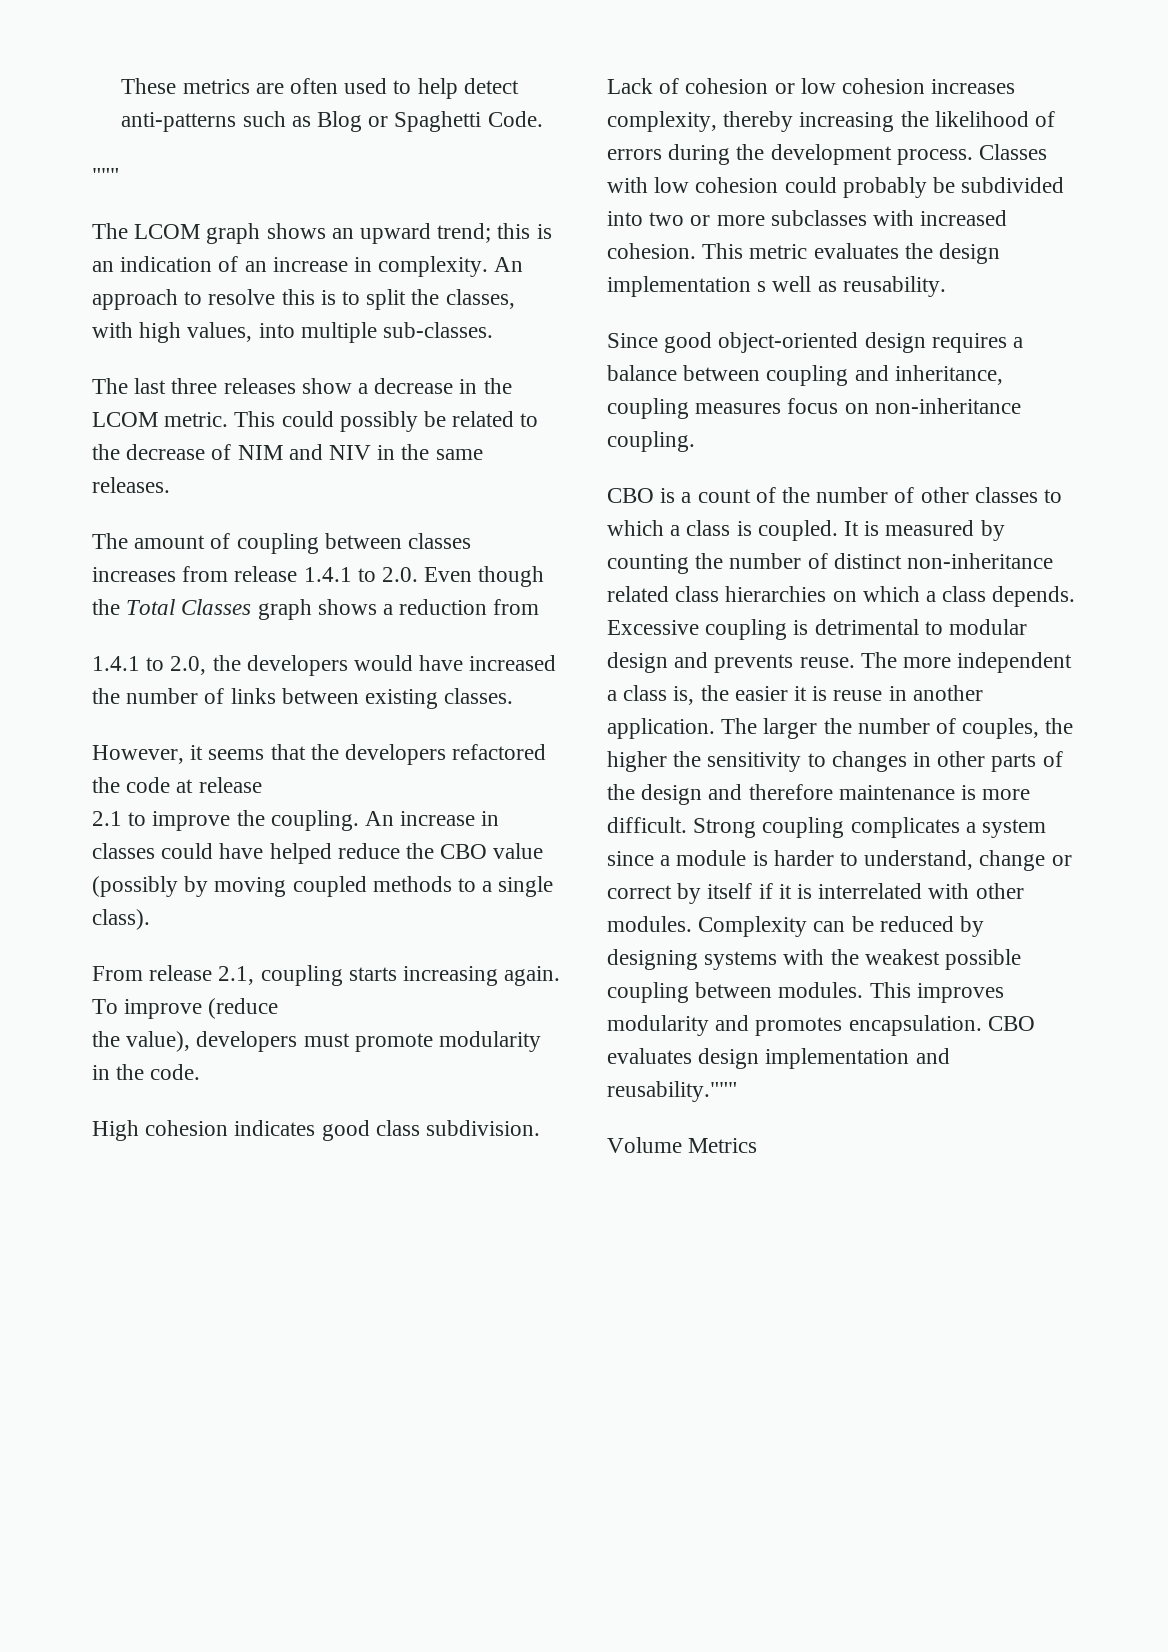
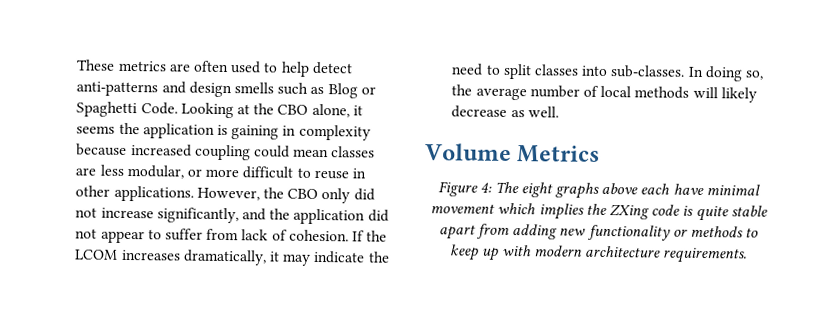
- These metrics are often used to help detect anti-patterns such as Blog or Spaghetti Code.
- """
- The LCOM graph shows an upward trend; this is an indication of an increase in complexity. An approach to resolve this is to split the classes, with high values, into multiple sub-classes.
- The last three releases show a decrease in the LCOM metric. This could possibly be related to the decrease of NIM and NIV in the same releases.
- The amount of coupling between classes increases from release 1.4.1 to 2.0. Even though the Total Classes graph shows a reduction from
- 1.4.1 to 2.0, the developers would have increased the number of links between existing classes.
- However, it seems that the developers refactored the code at release
- 2.1 to improve the coupling. An increase in classes could have helped reduce the CBO value (possibly by moving coupled methods to a single class).
- From release 2.1, coupling starts increasing again. To improve (reduce
- the value), developers must promote modularity in the code.
- High cohesion indicates good class subdivision. Lack of cohesion or low cohesion increases complexity, thereby increasing the likelihood of errors during the development process. Classes with low cohesion could probably be subdivided into two or more subclasses with increased cohesion. This metric evaluates the design implementation s well as reusability.
- Since good object-oriented design requires a balance between coupling and inheritance, coupling measures focus on non-inheritance coupling.
- CBO is a count of the number of other classes to which a class is coupled. It is measured by counting the number of distinct non-inheritance related class hierarchies on which a class depends. Excessive coupling is detrimental to modular design and prevents reuse. The more independent a class is, the easier it is reuse in another application. The larger the number of couples, the higher the sensitivity to changes in other parts of the design and therefore maintenance is more difficult. Strong coupling complicates a system since a module is harder to understand, change or correct by itself if it is interrelated with other modules. Complexity can be reduced by designing systems with the weakest possible coupling between modules. This improves modularity and promotes encapsulation. CBO evaluates design implementation and reusability."""
+ These metrics are often used to help detect anti-patterns and design smells such as Blog or Spaghetti Code. Looking at the CBO alone, it seems the application is gaining in complexity because increased coupling could mean classes are less modular, or more difficult to reuse in other applications. However, the CBO only did not increase significantly, and the application did not appear to suffer from lack of cohesion. If the LCOM increases dramatically, it may indicate the need to split classes into sub-classes. In doing so, the average number of local methods will likely decrease as well.
  Volume Metrics
+ Figure 4: The eight graphs above each have minimal movement which implies the ZXing code is quite stable apart from adding new functionality or methods to keep up with modern architecture requirements.

